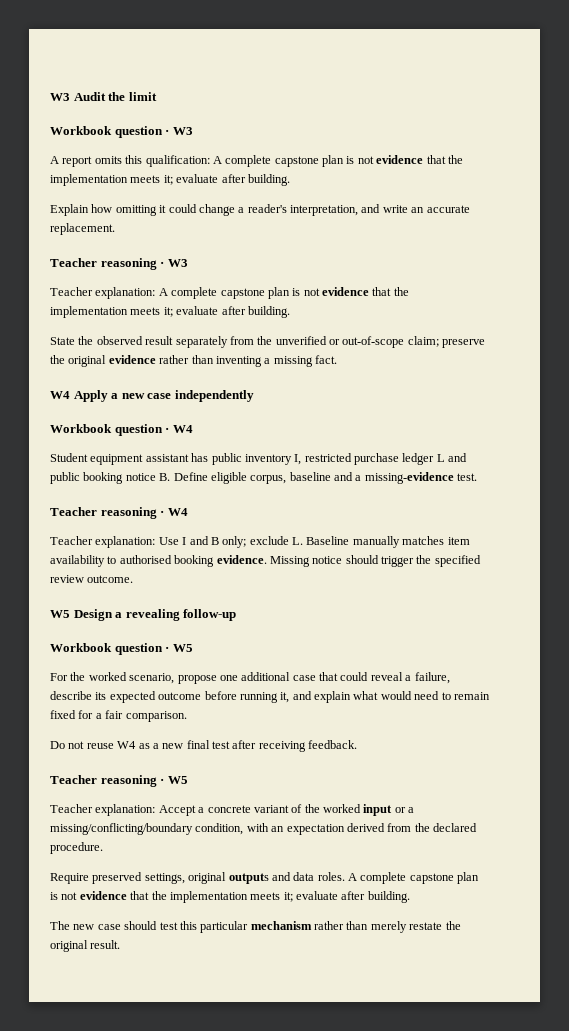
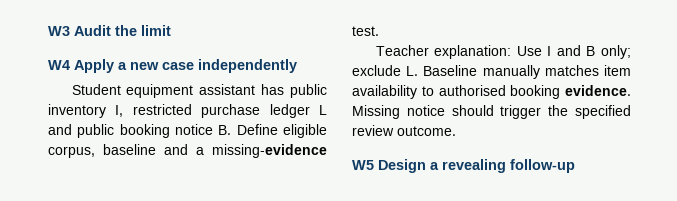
- Workbook question · W3
- A report omits this qualification: A complete capstone plan is not evidence that the implementation meets it; evaluate after building.
- Explain how omitting it could change a reader's interpretation, and write an accurate replacement.
- Teacher reasoning · W3
- Teacher explanation: A complete capstone plan is not evidence that the implementation meets it; evaluate after building.
- State the observed result separately from the unverified or out-of-scope claim; preserve the original evidence rather than inventing a missing fact.
- Workbook question · W4
- Teacher reasoning · W4
- Workbook question · W5
- For the worked scenario, propose one additional case that could reveal a failure, describe its expected outcome before running it, and explain what would need to remain fixed for a fair comparison.
- Do not reuse W4 as a new final test after receiving feedback.
- Teacher reasoning · W5
- Teacher explanation: Accept a concrete variant of the worked input or a missing/conflicting/boundary condition, with an expectation derived from the declared procedure.
- Require preserved settings, original outputs and data roles. A complete capstone plan is not evidence that the implementation meets it; evaluate after building.
- The new case should test this particular mechanism rather than merely restate the original result.

